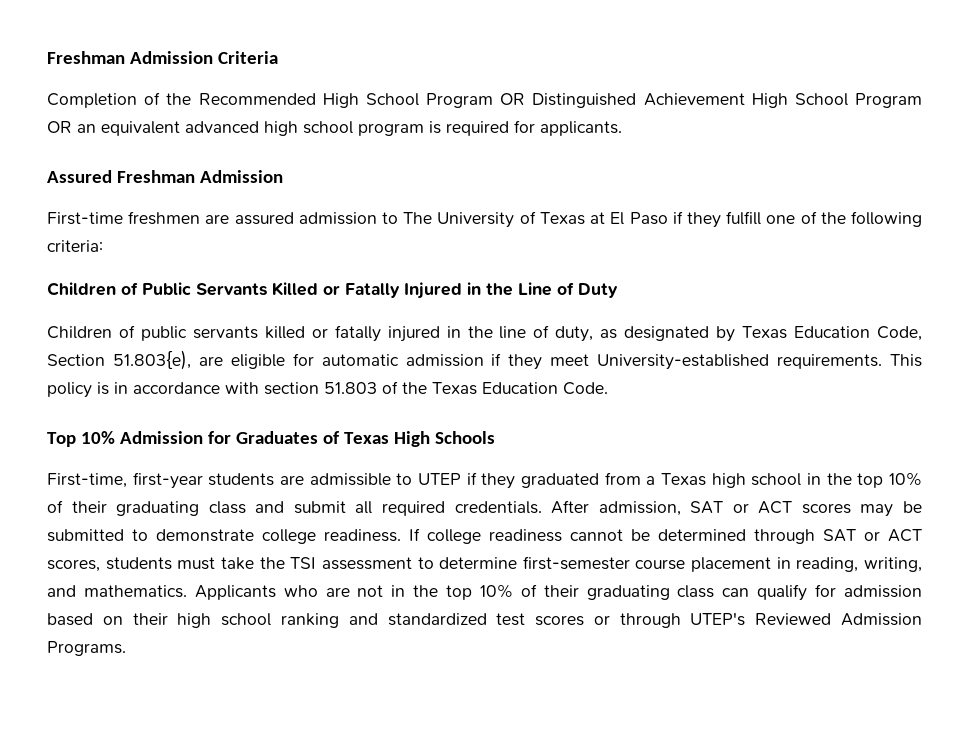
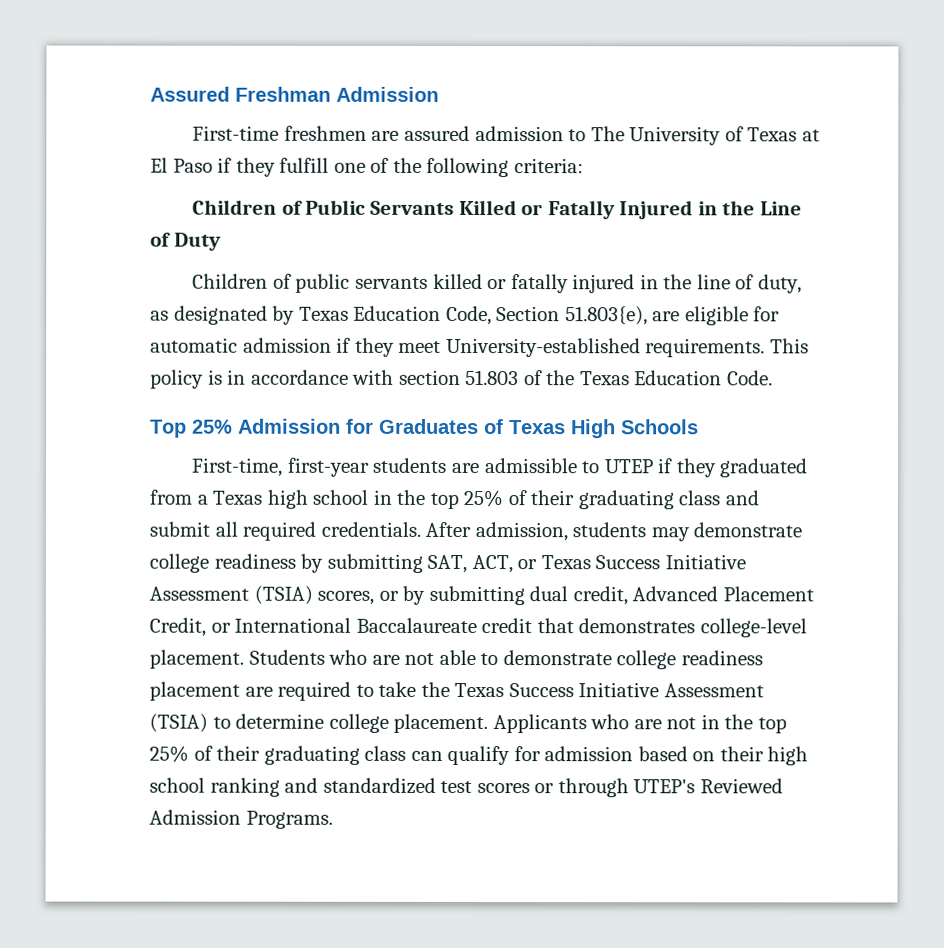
- Freshman Admission Criteria
- Completion of the Recommended High School Program OR Distinguished Achievement High School Program OR an equivalent advanced high school program is required for applicants.
- Top 10% Admission for Graduates of Texas High Schools
+ Top 25% Admission for Graduates of Texas High Schools
- First-time, first-year students are admissible to UTEP if they graduated from a Texas high school in the top 10% of their graduating class and submit all required credentials.
+ First-time, first-year students are admissible to UTEP if they graduated from a Texas high school in the top 25% of their graduating class and submit all required credentials.
- After admission, SAT or ACT scores may be submitted to demonstrate college readiness. If college readiness cannot be determined through SAT or ACT scores, students must take the TSI assessment to determine first-semester course placement in reading, writing, and mathematics.
+ After admission, students may demonstrate college readiness by submitting SAT, ACT, or Texas Success Initiative Assessment (TSIA) scores, or by submitting dual credit, Advanced Placement Credit, or International Baccalaureate credit that demonstrates college-level placement. Students who are not able to demonstrate college readiness placement are required to take the Texas Success Initiative Assessment (TSIA) to determine college placement.
- Applicants who are not in the top 10% of their graduating class can qualify for admission based on their high school ranking and standardized test scores or through UTEP's Reviewed Admission Programs.
+ Applicants who are not in the top 25% of their graduating class can qualify for admission based on their high school ranking and standardized test scores or through UTEP's Reviewed Admission Programs.

